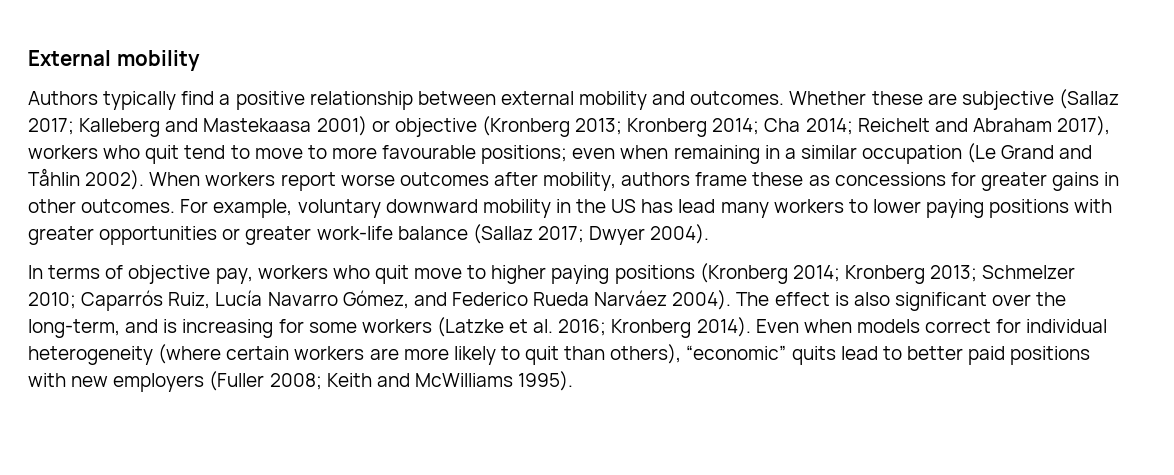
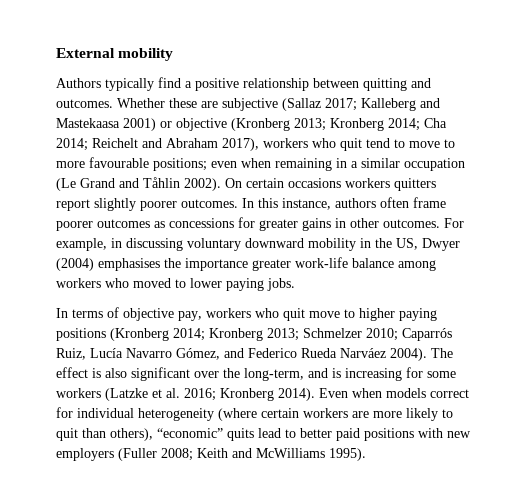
- Authors typically find a positive relationship between external mobility and outcomes.
+ Authors typically find a positive relationship between quitting and outcomes.
- When workers report worse outcomes after mobility, authors frame these as concessions for greater gains in other outcomes.
+ On certain occasions workers quitters report slightly poorer outcomes. In this instance, authors often frame poorer outcomes as concessions for greater gains in other outcomes.
- For example, voluntary downward mobility in the US has lead many workers to lower paying positions with greater opportunities or greater work-life balance (Sallaz 2017; Dwyer 2004).
+ For example, in discussing voluntary downward mobility in the US, Dwyer (2004) emphasises the importance greater work-life balance among workers who moved to lower paying jobs.

